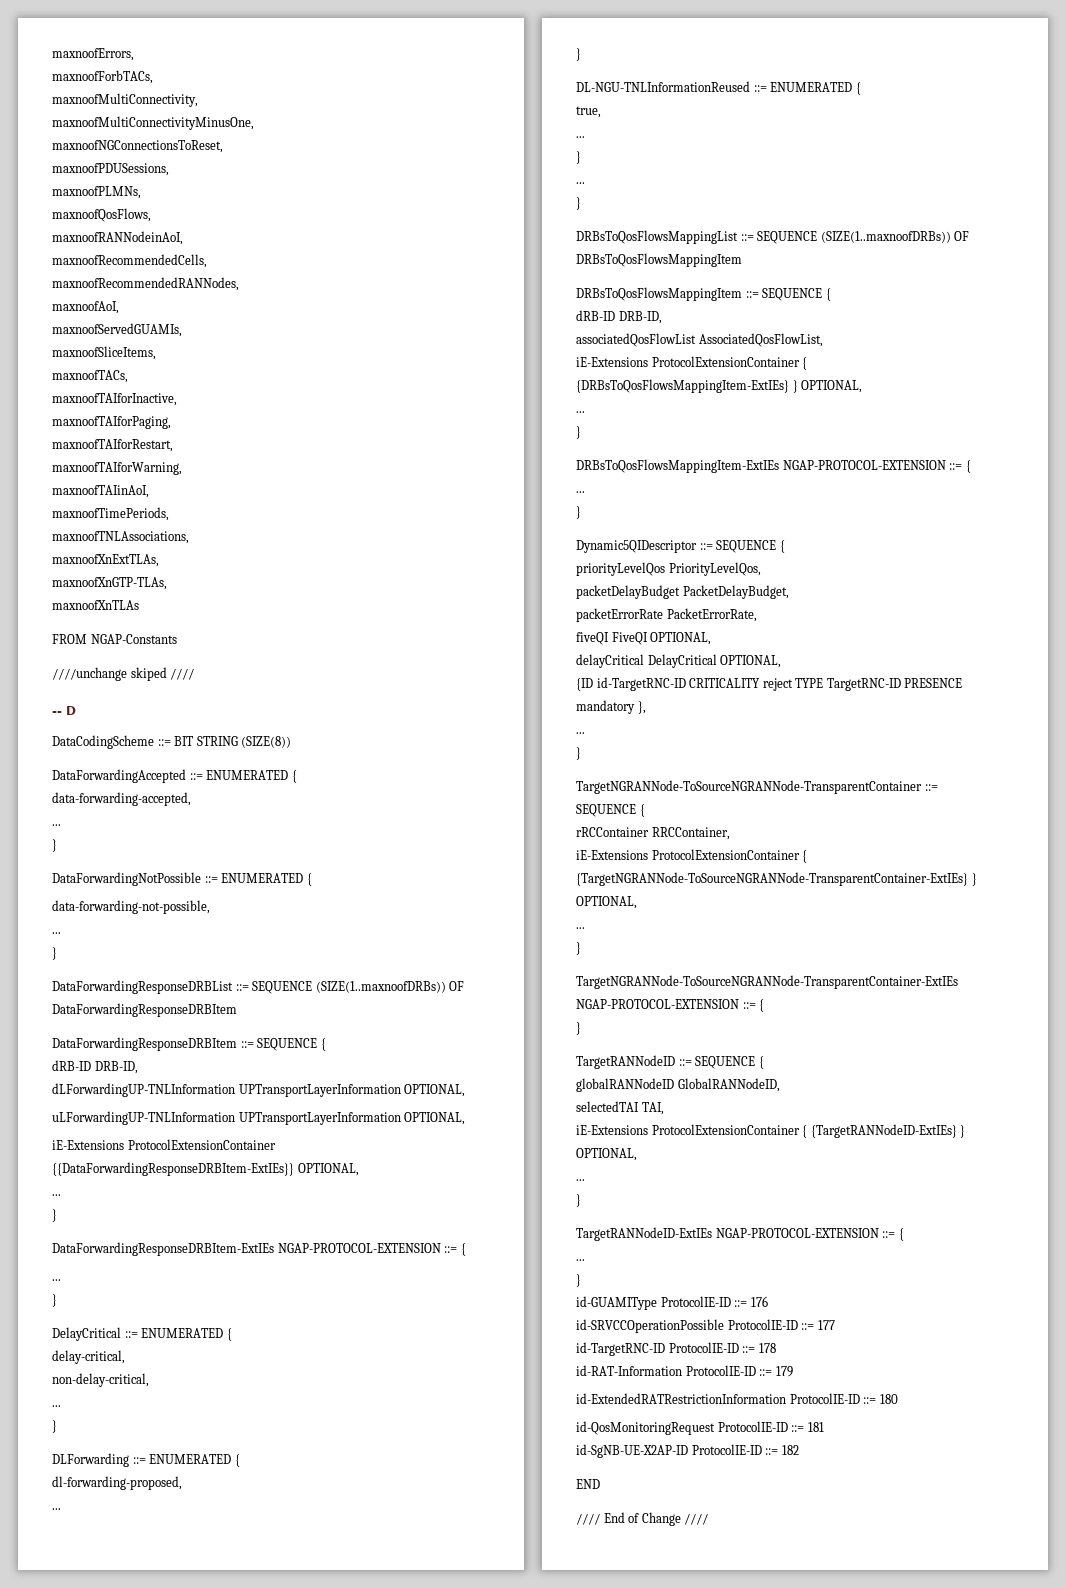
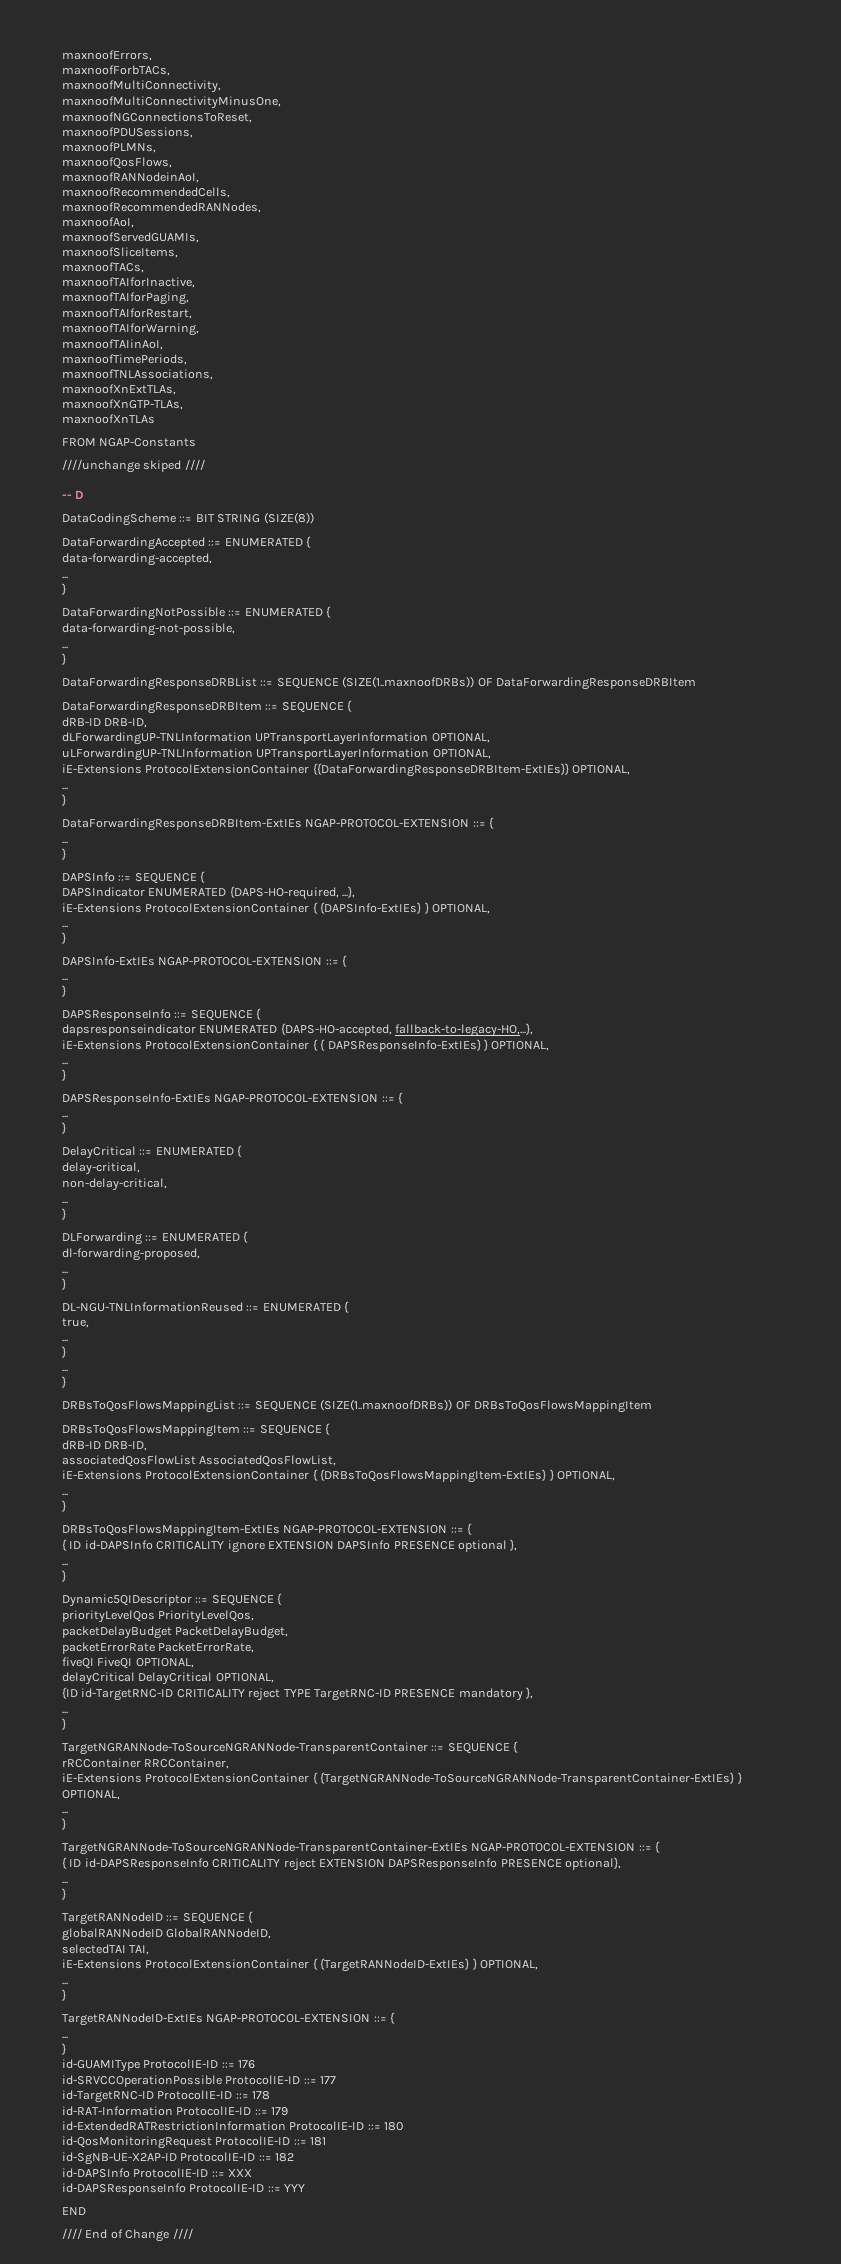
+ DAPSInfo ::= SEQUENCE {
+ DAPSIndicator ENUMERATED {DAPS-HO-required, ...},
+ iE-Extensions ProtocolExtensionContainer { {DAPSInfo-ExtIEs} } OPTIONAL,
+ ...
+ }
+ DAPSInfo-ExtIEs NGAP-PROTOCOL-EXTENSION ::= {
+ ...
+ }
+ DAPSResponseInfo ::= SEQUENCE {
+ dapsresponseindicator ENUMERATED {DAPS-HO-accepted, fallback-to-legacy-HO,...},
+ iE-Extensions ProtocolExtensionContainer { { DAPSResponseInfo-ExtIEs} } OPTIONAL,
+ ...
+ }
+ DAPSResponseInfo-ExtIEs NGAP-PROTOCOL-EXTENSION ::= {
+ ...
+ }
+ { ID id-DAPSInfo CRITICALITY ignore EXTENSION DAPSInfo PRESENCE optional },
+ { ID id-DAPSResponseInfo CRITICALITY reject EXTENSION DAPSResponseInfo PRESENCE optional},
+ ...
+ id-DAPSInfo ProtocolIE-ID ::= XXX
+ id-DAPSResponseInfo ProtocolIE-ID ::= YYY

